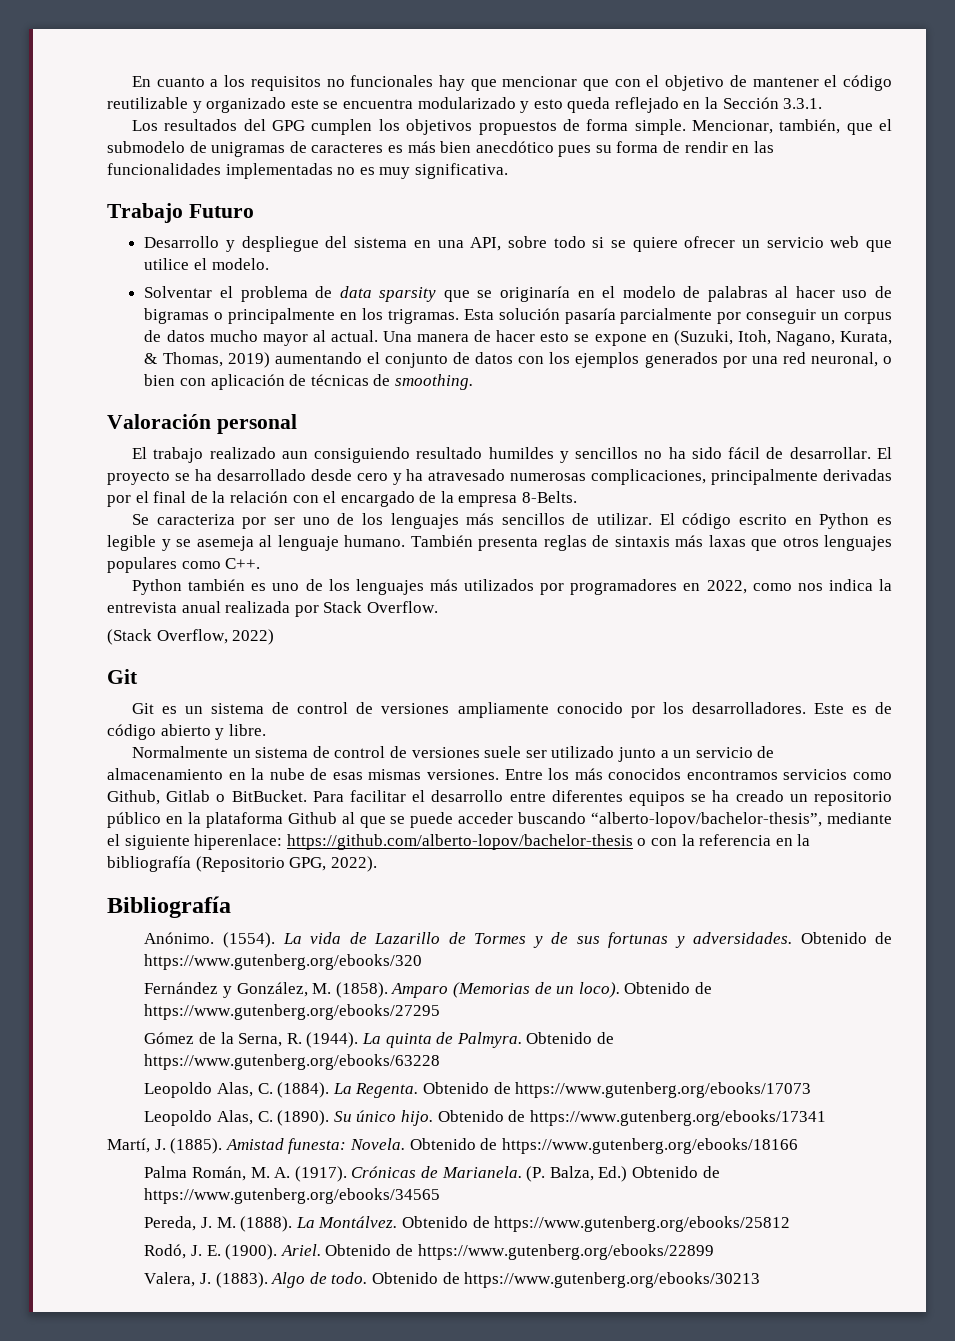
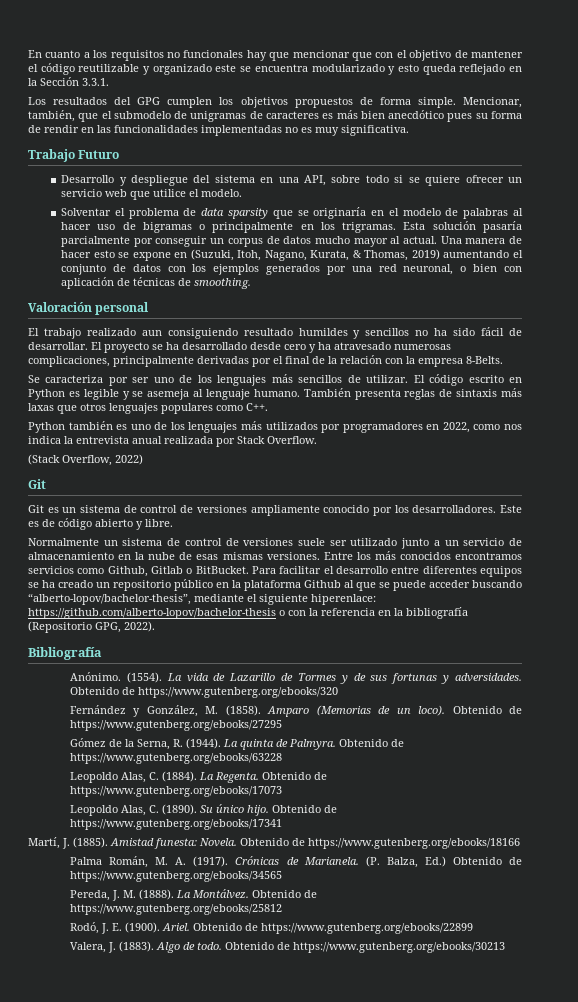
- El proyecto se ha desarrollado desde cero y ha atravesado numerosas complicaciones, principalmente derivadas por el final de la relación con el encargado de la empresa 8-Belts.
+ El proyecto se ha desarrollado desde cero y ha atravesado numerosas complicaciones, principalmente derivadas por el final de la relación con la empresa 8-Belts.

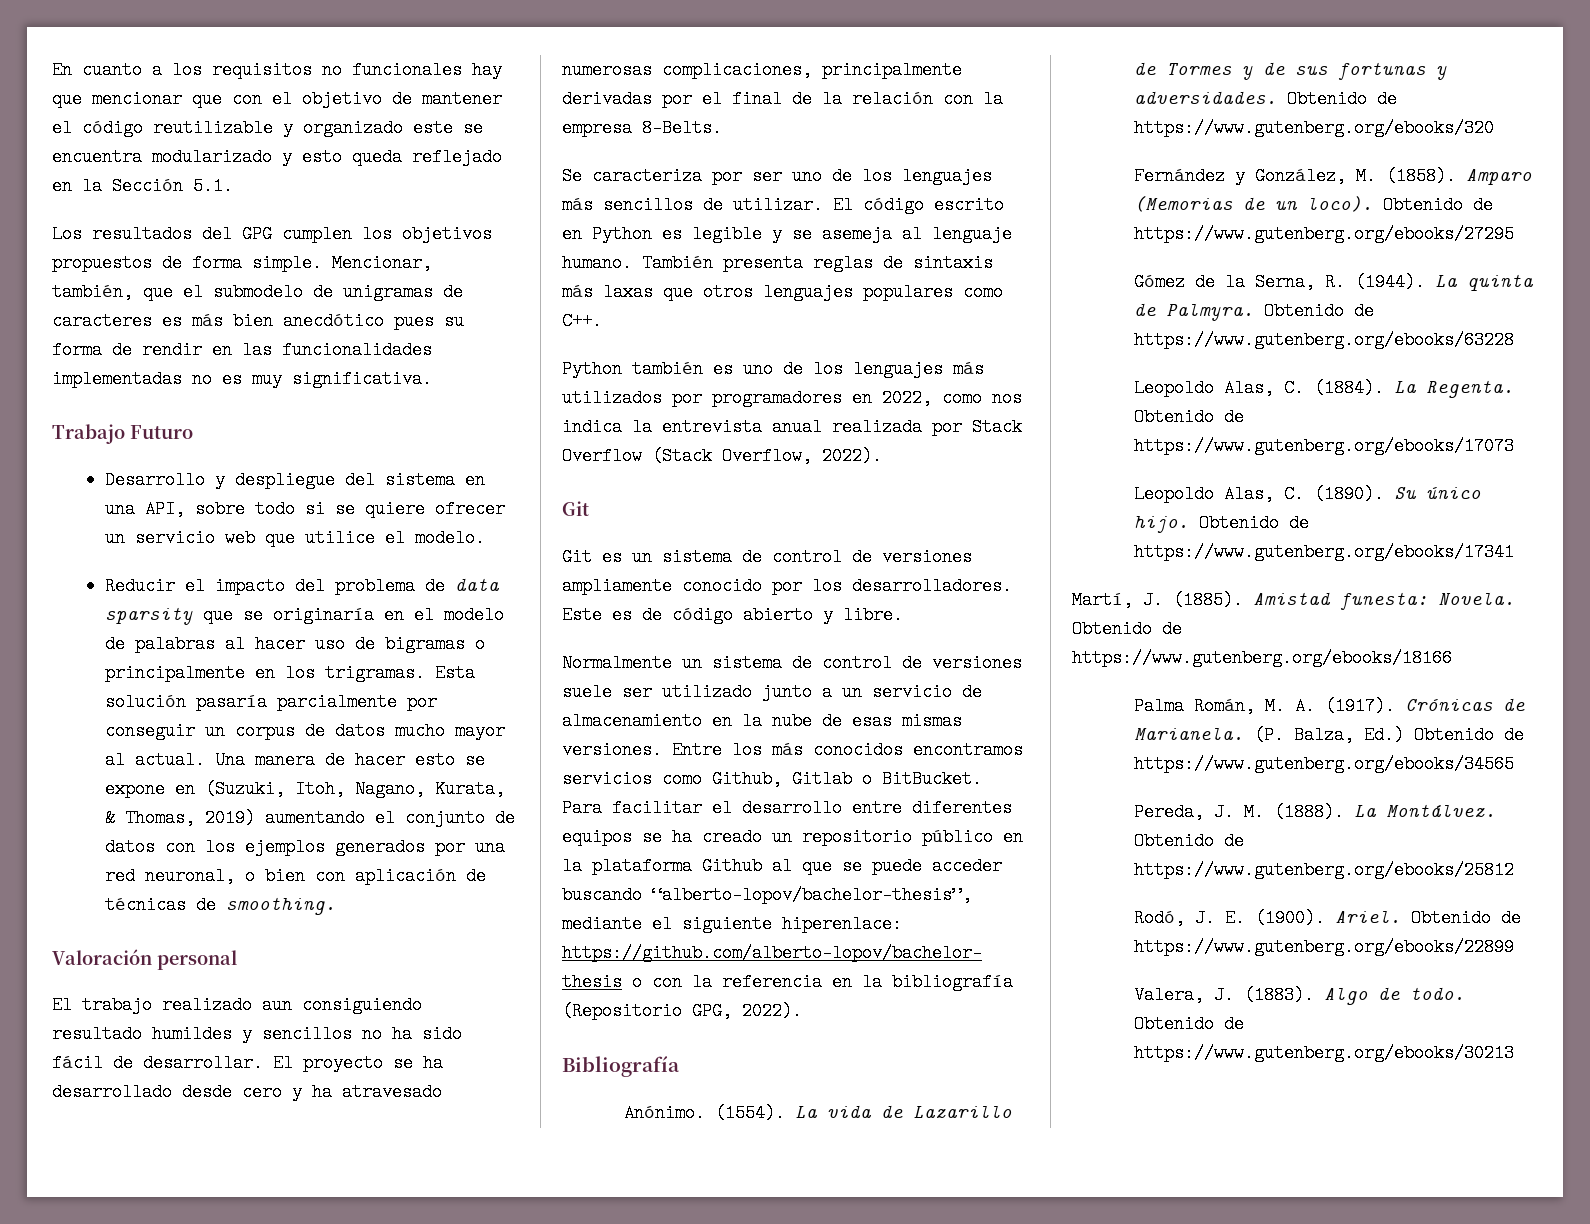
- En cuanto a los requisitos no funcionales hay que mencionar que con el objetivo de mantener el código reutilizable y organizado este se encuentra modularizado y esto queda reflejado en la Sección 3.3.1.
+ En cuanto a los requisitos no funcionales hay que mencionar que con el objetivo de mantener el código reutilizable y organizado este se encuentra modularizado y esto queda reflejado en la Sección 5.1.
- Solventar el problema de data sparsity que se originaría en el modelo de palabras al hacer uso de bigramas o principalmente en los trigramas.
+ Reducir el impacto del problema de data sparsity que se originaría en el modelo de palabras al hacer uso de bigramas o principalmente en los trigramas.
- Python también es uno de los lenguajes más utilizados por programadores en 2022, como nos indica la entrevista anual realizada por Stack Overflow.
- (Stack Overflow, 2022)
+ Python también es uno de los lenguajes más utilizados por programadores en 2022, como nos indica la entrevista anual realizada por Stack Overflow (Stack Overflow, 2022).

